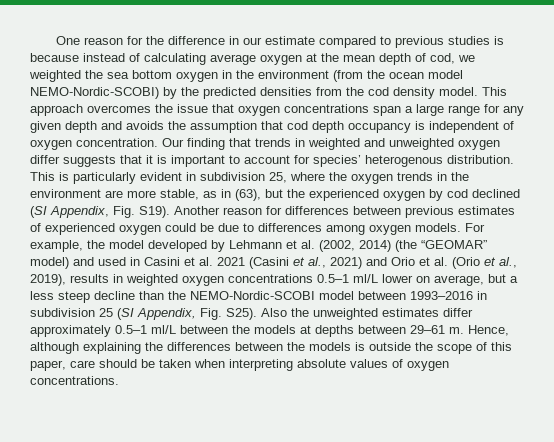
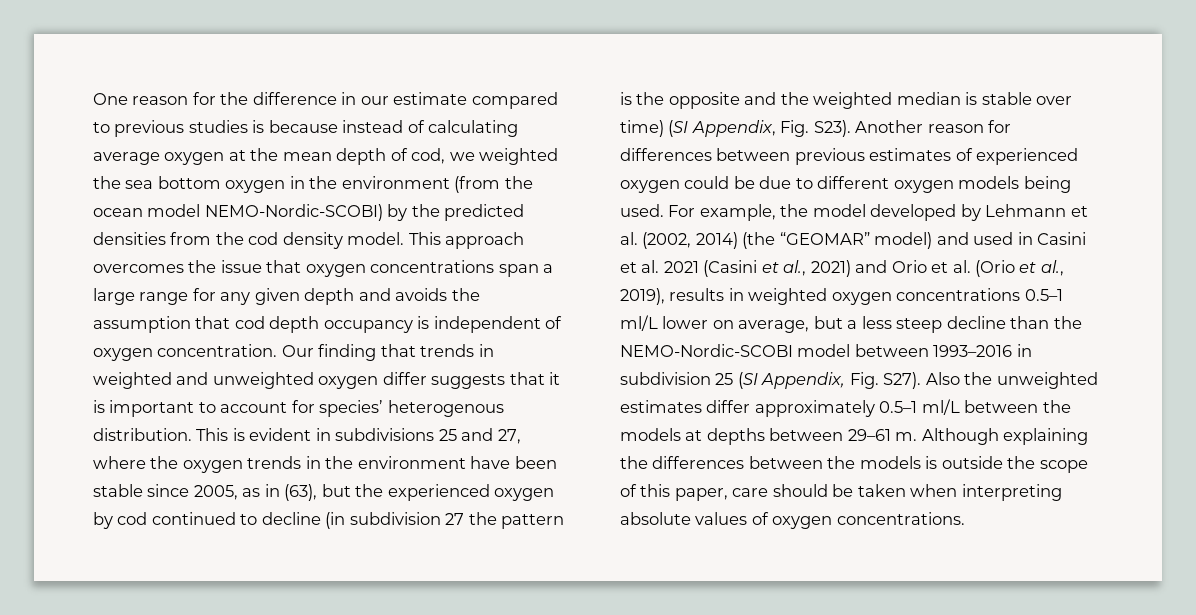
- This is particularly evident in subdivision 25, where the oxygen trends in the environment are more stable, as in (63), but the experienced oxygen by cod declined (SI Appendix, Fig. S19).
+ This is evident in subdivisions 25 and 27, where the oxygen trends in the environment have been stable since 2005, as in (63), but the experienced oxygen by cod continued to decline (in subdivision 27 the pattern is the opposite and the weighted median is stable over time) (SI Appendix, Fig. S23).
- Another reason for differences between previous estimates of experienced oxygen could be due to differences among oxygen models.
+ Another reason for differences between previous estimates of experienced oxygen could be due to different oxygen models being used.
- For example, the model developed by Lehmann et al. (2002, 2014) (the “GEOMAR” model) and used in Casini et al. 2021 (Casini et al., 2021) and Orio et al. (Orio et al., 2019), results in weighted oxygen concentrations 0.5–1 ml/L lower on average, but a less steep decline than the NEMO-Nordic-SCOBI model between 1993–2016 in subdivision 25 (SI Appendix, Fig. S25).
+ For example, the model developed by Lehmann et al. (2002, 2014) (the “GEOMAR” model) and used in Casini et al. 2021 (Casini et al., 2021) and Orio et al. (Orio et al., 2019), results in weighted oxygen concentrations 0.5–1 ml/L lower on average, but a less steep decline than the NEMO-Nordic-SCOBI model between 1993–2016 in subdivision 25 (SI Appendix, Fig. S27).
- Hence, although explaining the differences between the models is outside the scope of this paper, care should be taken when interpreting absolute values of oxygen concentrations.
+ Although explaining the differences between the models is outside the scope of this paper, care should be taken when interpreting absolute values of oxygen concentrations.

